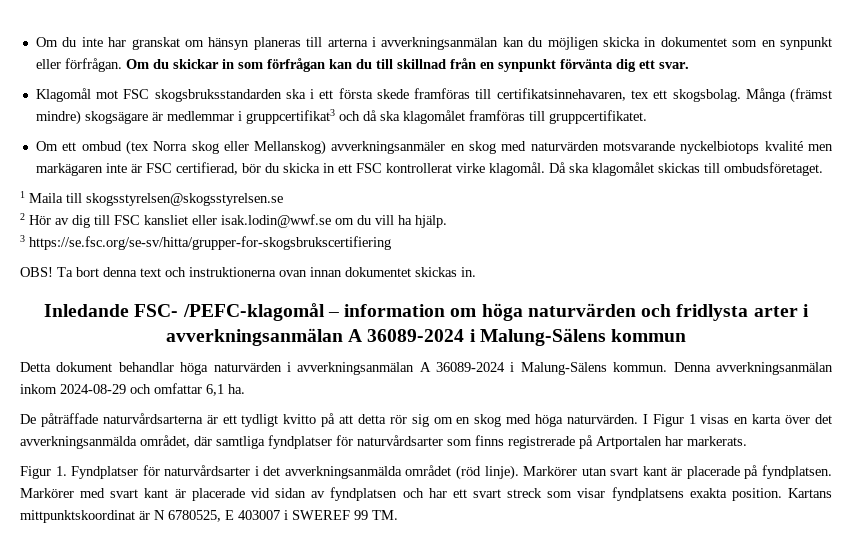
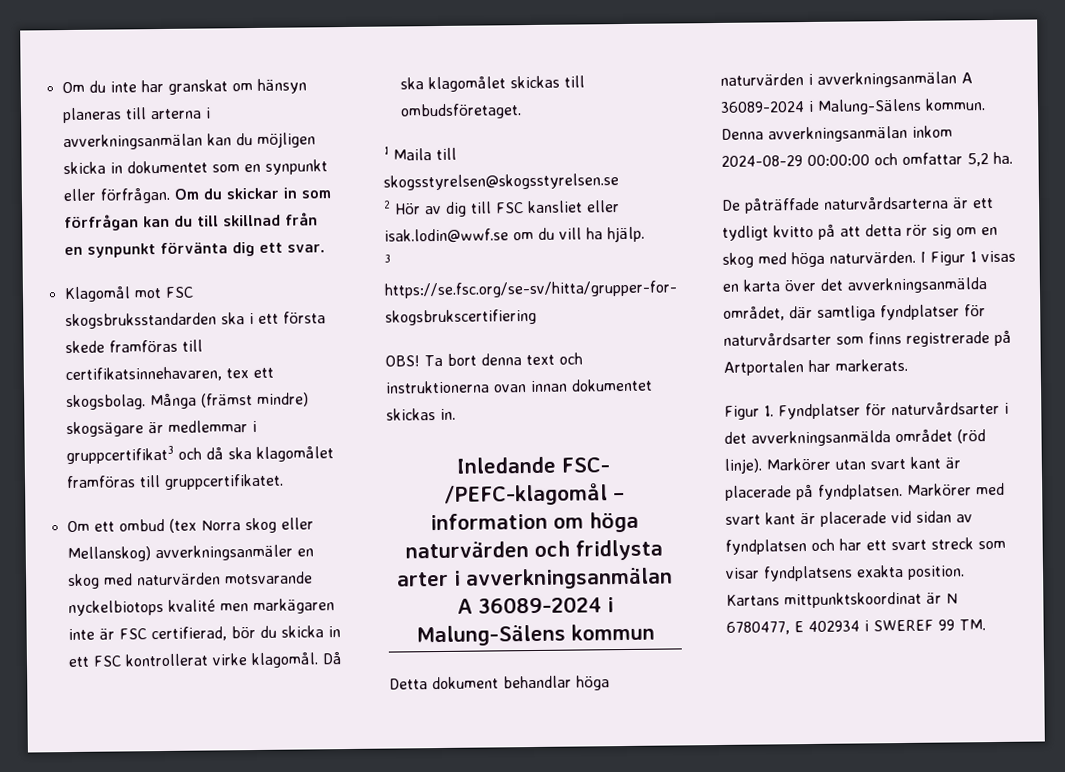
- Denna avverkningsanmälan inkom 2024-08-29 och omfattar 6,1 ha.
+ Denna avverkningsanmälan inkom 2024-08-29 00:00:00 och omfattar 5,2 ha.
- Kartans mittpunktskoordinat är N 6780525, E 403007 i SWEREF 99 TM.
+ Kartans mittpunktskoordinat är N 6780477, E 402934 i SWEREF 99 TM.

